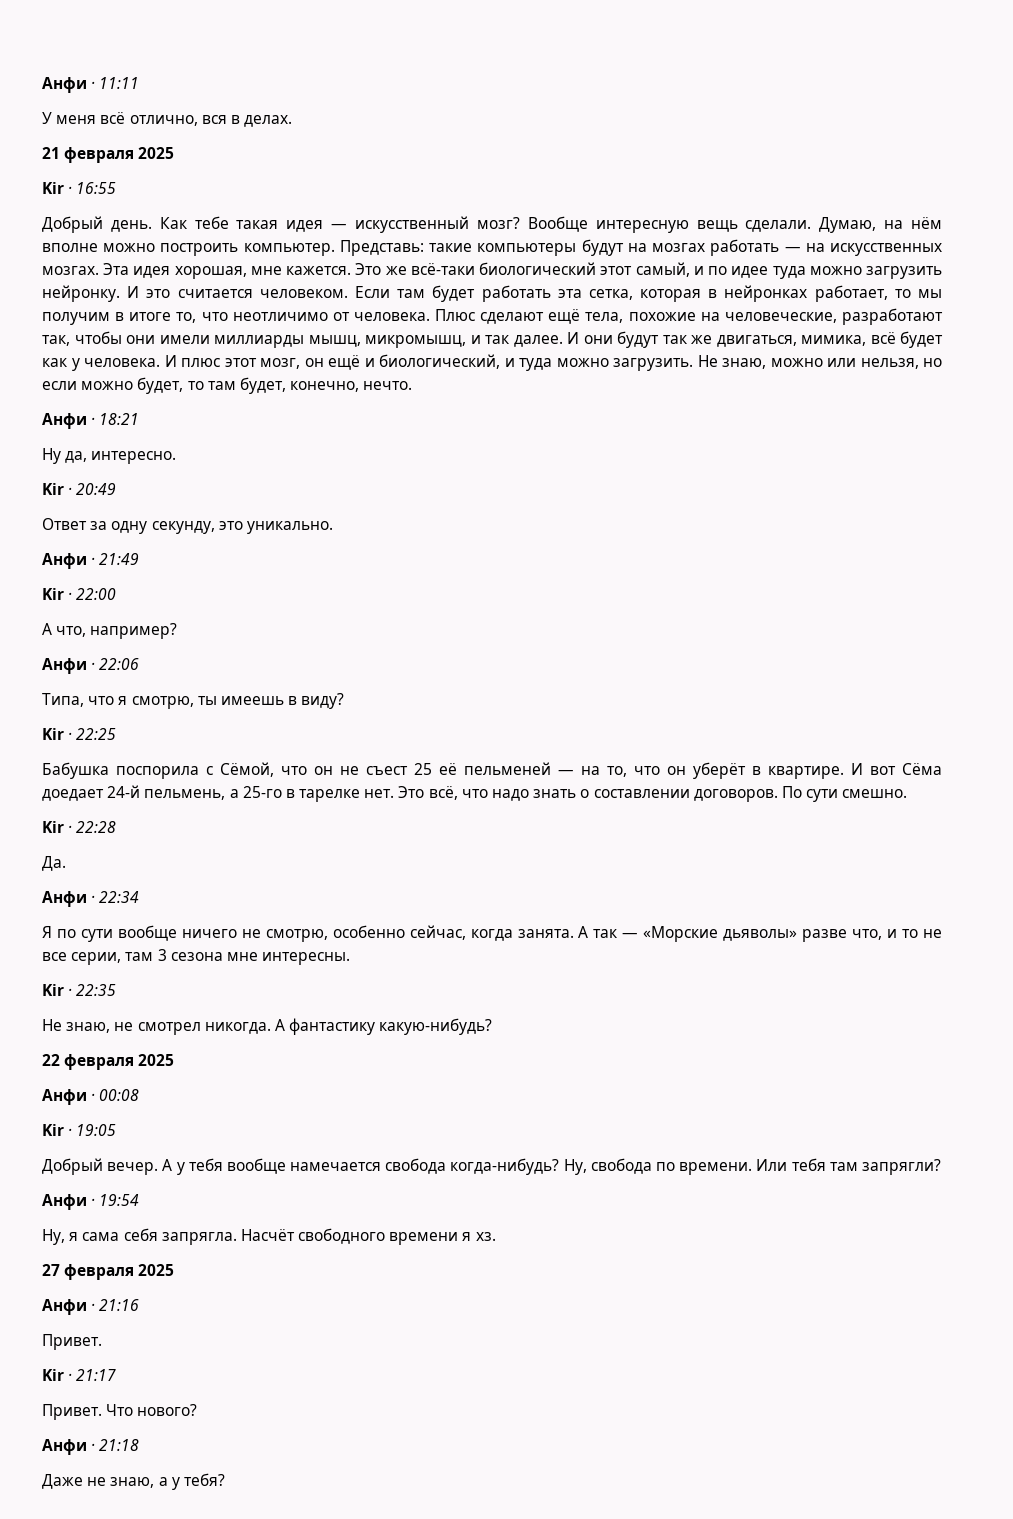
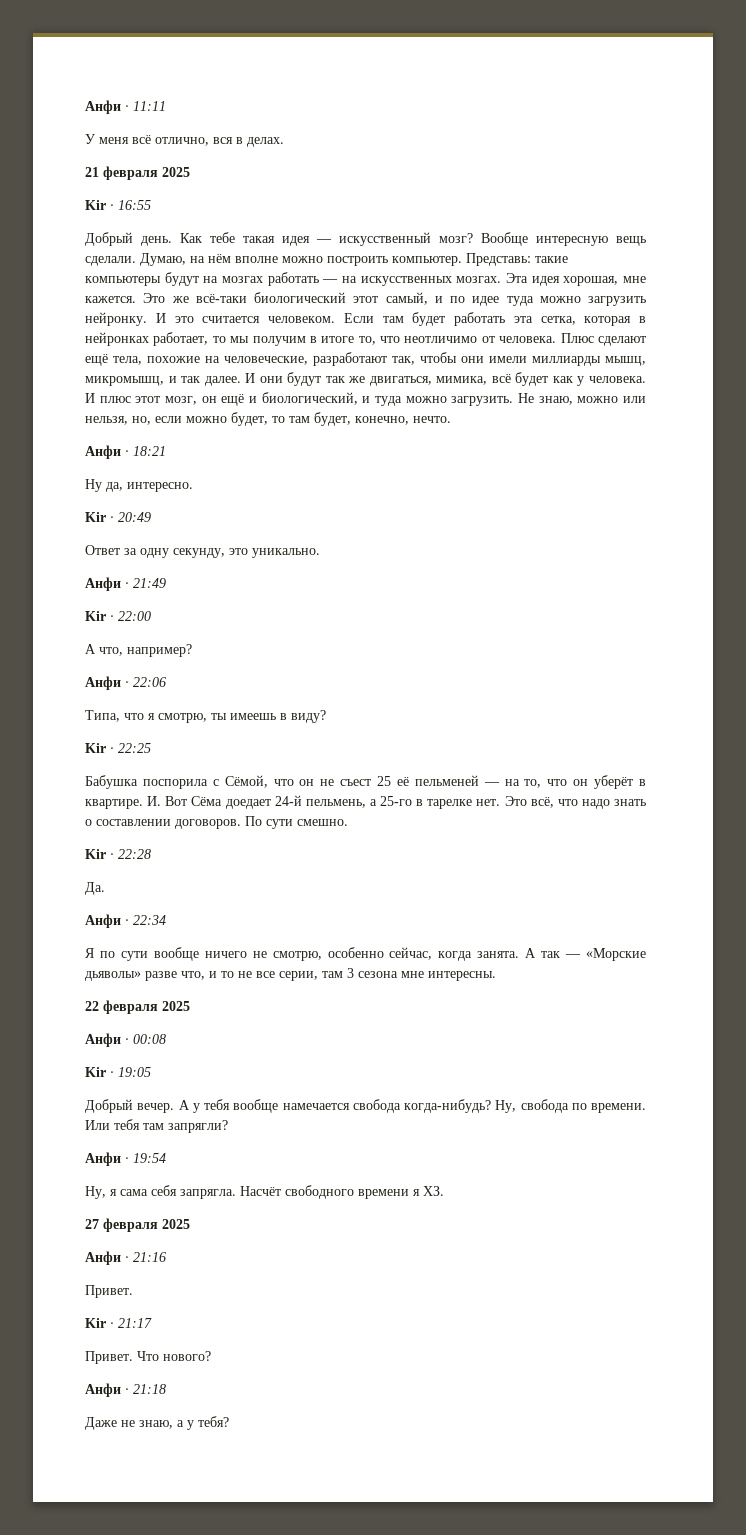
- Не знаю, можно или нельзя, но если можно будет, то там будет, конечно, нечто.
+ Не знаю, можно или нельзя, но, если можно будет, то там будет, конечно, нечто.
- И вот Сёма доедает 24-й пельмень, а 25-го в тарелке нет.
+ И. Вот Сёма доедает 24-й пельмень, а 25-го в тарелке нет.
- Kir · 22:35
- Не знаю, не смотрел никогда. А фантастику какую-нибудь?
- Насчёт свободного времени я хз.
+ Насчёт свободного времени я ХЗ.

